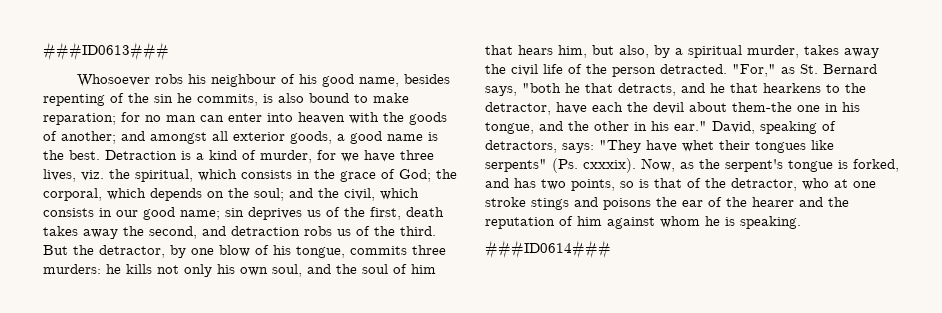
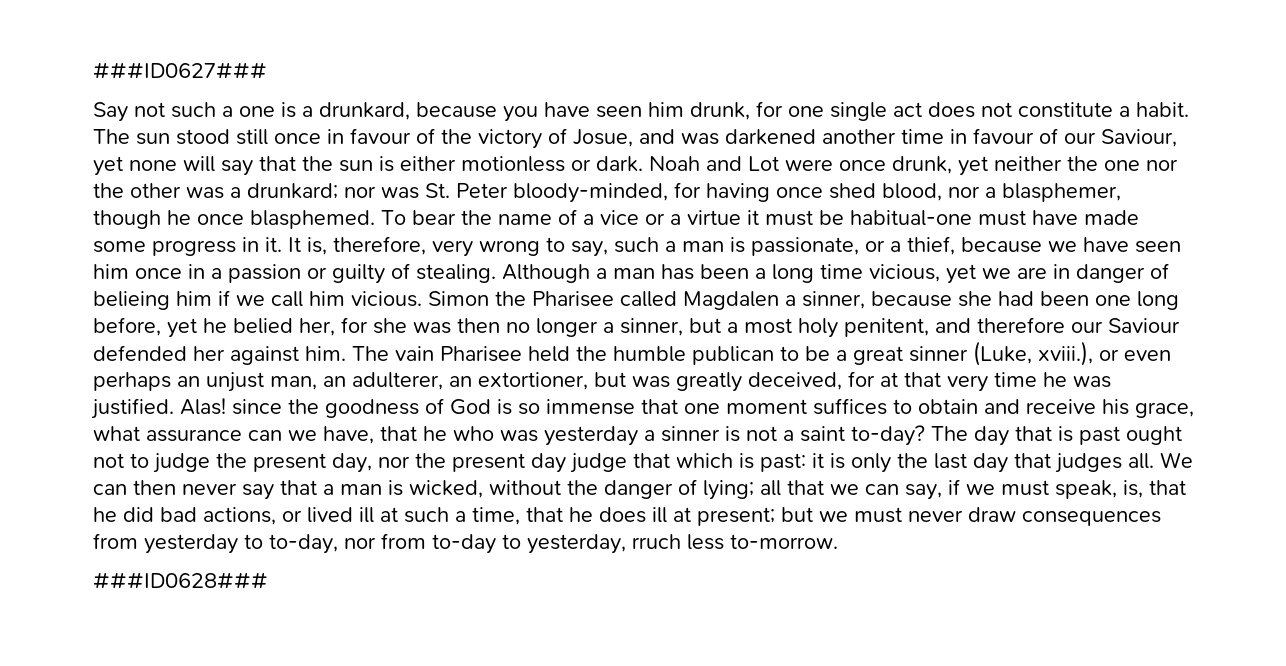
- ###ID0613###
- Whosoever robs his neighbour of his good name, besides repenting of the sin he commits, is also bound to make reparation; for no man can enter into heaven with the goods of another; and amongst all exterior goods, a good name is the best. Detraction is a kind of murder, for we have three lives, viz. the spiritual, which consists in the grace of God; the corporal, which depends on the soul; and the civil, which consists in our good name; sin deprives us of the first, death takes away the second, and detraction robs us of the third. But the detractor, by one blow of his tongue, commits three murders: he kills not only his own soul, and the soul of him that hears him, but also, by a spiritual murder, takes away the civil life of the person detracted. "For," as St. Bernard says, "both he that detracts, and he that hearkens to the detractor, have each the devil about them-the one in his tongue, and the other in his ear." David, speaking of detractors, says: "They have whet their tongues like serpents" (Ps. cxxxix). Now, as the serpent's tongue is forked, and has two points, so is that of the detractor, who at one stroke stings and poisons the ear of the hearer and the reputation of him against whom he is speaking.
- ###ID0614###
+ ###ID0627###
+ Say not such a one is a drunkard, because you have seen him drunk, for one single act does not constitute a habit. The sun stood still once in favour of the victory of Josue, and was darkened another time in favour of our Saviour, yet none will say that the sun is either motionless or dark. Noah and Lot were once drunk, yet neither the one nor the other was a drunkard; nor was St. Peter bloody-minded, for having once shed blood, nor a blasphemer, though he once blasphemed. To bear the name of a vice or a virtue it must be habitual-one must have made some progress in it. It is, therefore, very wrong to say, such a man is passionate, or a thief, because we have seen him once in a passion or guilty of stealing. Although a man has been a long time vicious, yet we are in danger of belieing him if we call him vicious. Simon the Pharisee called Magdalen a sinner, because she had been one long before, yet he belied her, for she was then no longer a sinner, but a most holy penitent, and therefore our Saviour defended her against him. The vain Pharisee held the humble publican to be a great sinner (Luke, xviii.), or even perhaps an unjust man, an adulterer, an extortioner, but was greatly deceived, for at that very time he was justified. Alas! since the goodness of God is so immense that one moment suffices to obtain and receive his grace, what assurance can we have, that he who was yesterday a sinner is not a saint to-day? The day that is past ought not to judge the present day, nor the present day judge that which is past: it is only the last day that judges all. We can then never say that a man is wicked, without the danger of lying; all that we can say, if we must speak, is, that he did bad actions, or lived ill at such a time, that he does ill at present; but we must never draw consequences from yesterday to to-day, nor from to-day to yesterday, rruch less to-morrow.
+ ###ID0628###

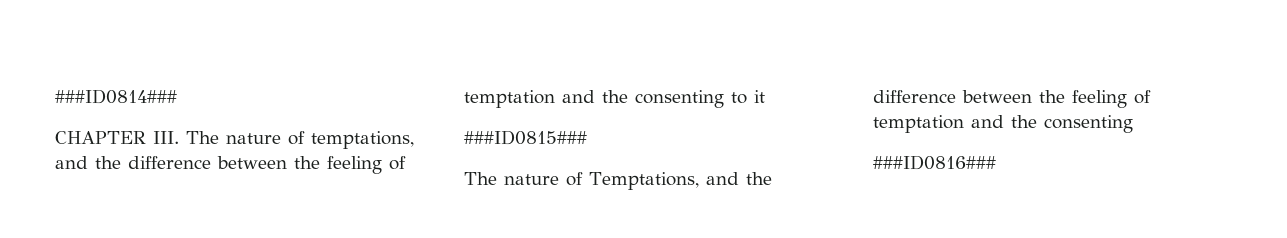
- ###ID0627###
- Say not such a one is a drunkard, because you have seen him drunk, for one single act does not constitute a habit. The sun stood still once in favour of the victory of Josue, and was darkened another time in favour of our Saviour, yet none will say that the sun is either motionless or dark. Noah and Lot were once drunk, yet neither the one nor the other was a drunkard; nor was St. Peter bloody-minded, for having once shed blood, nor a blasphemer, though he once blasphemed. To bear the name of a vice or a virtue it must be habitual-one must have made some progress in it. It is, therefore, very wrong to say, such a man is passionate, or a thief, because we have seen him once in a passion or guilty of stealing. Although a man has been a long time vicious, yet we are in danger of belieing him if we call him vicious. Simon the Pharisee called Magdalen a sinner, because she had been one long before, yet he belied her, for she was then no longer a sinner, but a most holy penitent, and therefore our Saviour defended her against him. The vain Pharisee held the humble publican to be a great sinner (Luke, xviii.), or even perhaps an unjust man, an adulterer, an extortioner, but was greatly deceived, for at that very time he was justified. Alas! since the goodness of God is so immense that one moment suffices to obtain and receive his grace, what assurance can we have, that he who was yesterday a sinner is not a saint to-day? The day that is past ought not to judge the present day, nor the present day judge that which is past: it is only the last day that judges all. We can then never say that a man is wicked, without the danger of lying; all that we can say, if we must speak, is, that he did bad actions, or lived ill at such a time, that he does ill at present; but we must never draw consequences from yesterday to to-day, nor from to-day to yesterday, rruch less to-morrow.
- ###ID0628###
+ ###ID0814###
+ CHAPTER III. The nature of temptations, and the difference between the feeling of temptation and the consenting to it
+ ###ID0815###
+ The nature of Temptations, and the difference between the feeling of temptation and the consenting
+ ###ID0816###

